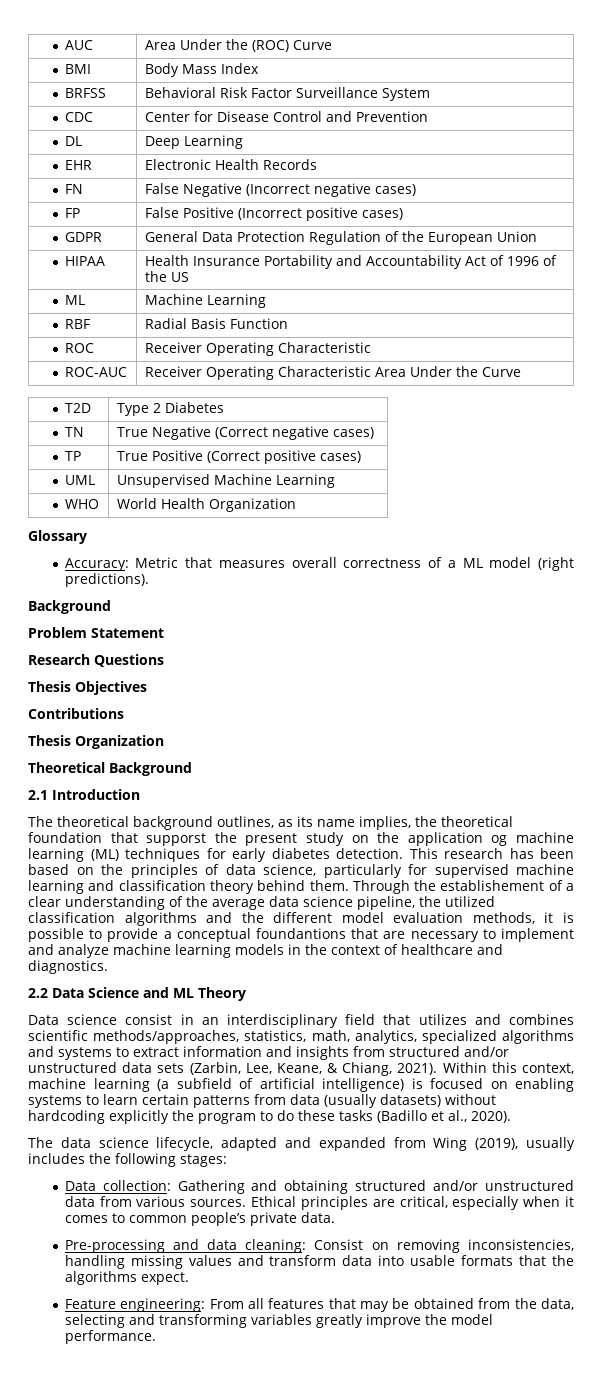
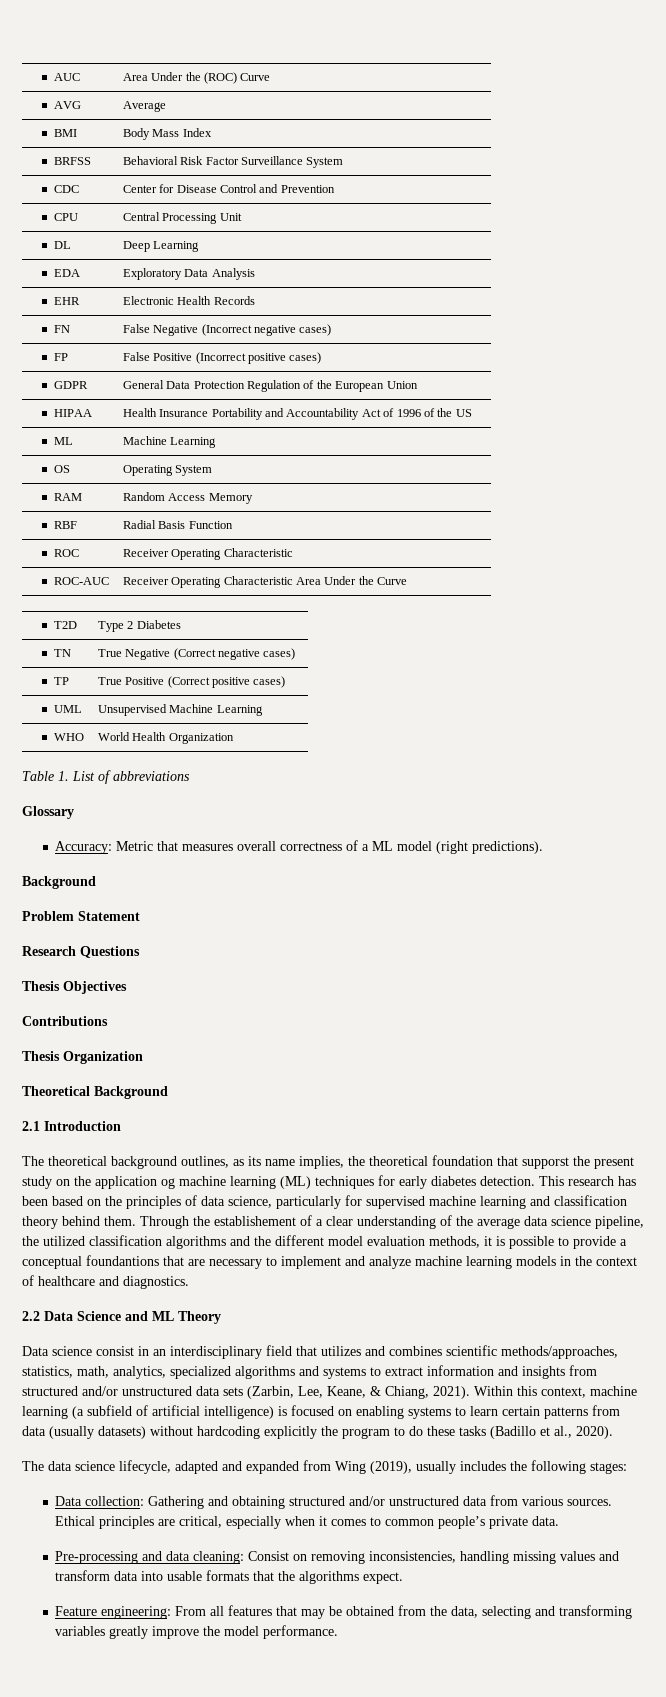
+ AVG | Average
+ CPU | Central Processing Unit
+ EDA | Exploratory Data Analysis
+ OS | Operating System
+ RAM | Random Access Memory
+ Table 1. List of abbreviations

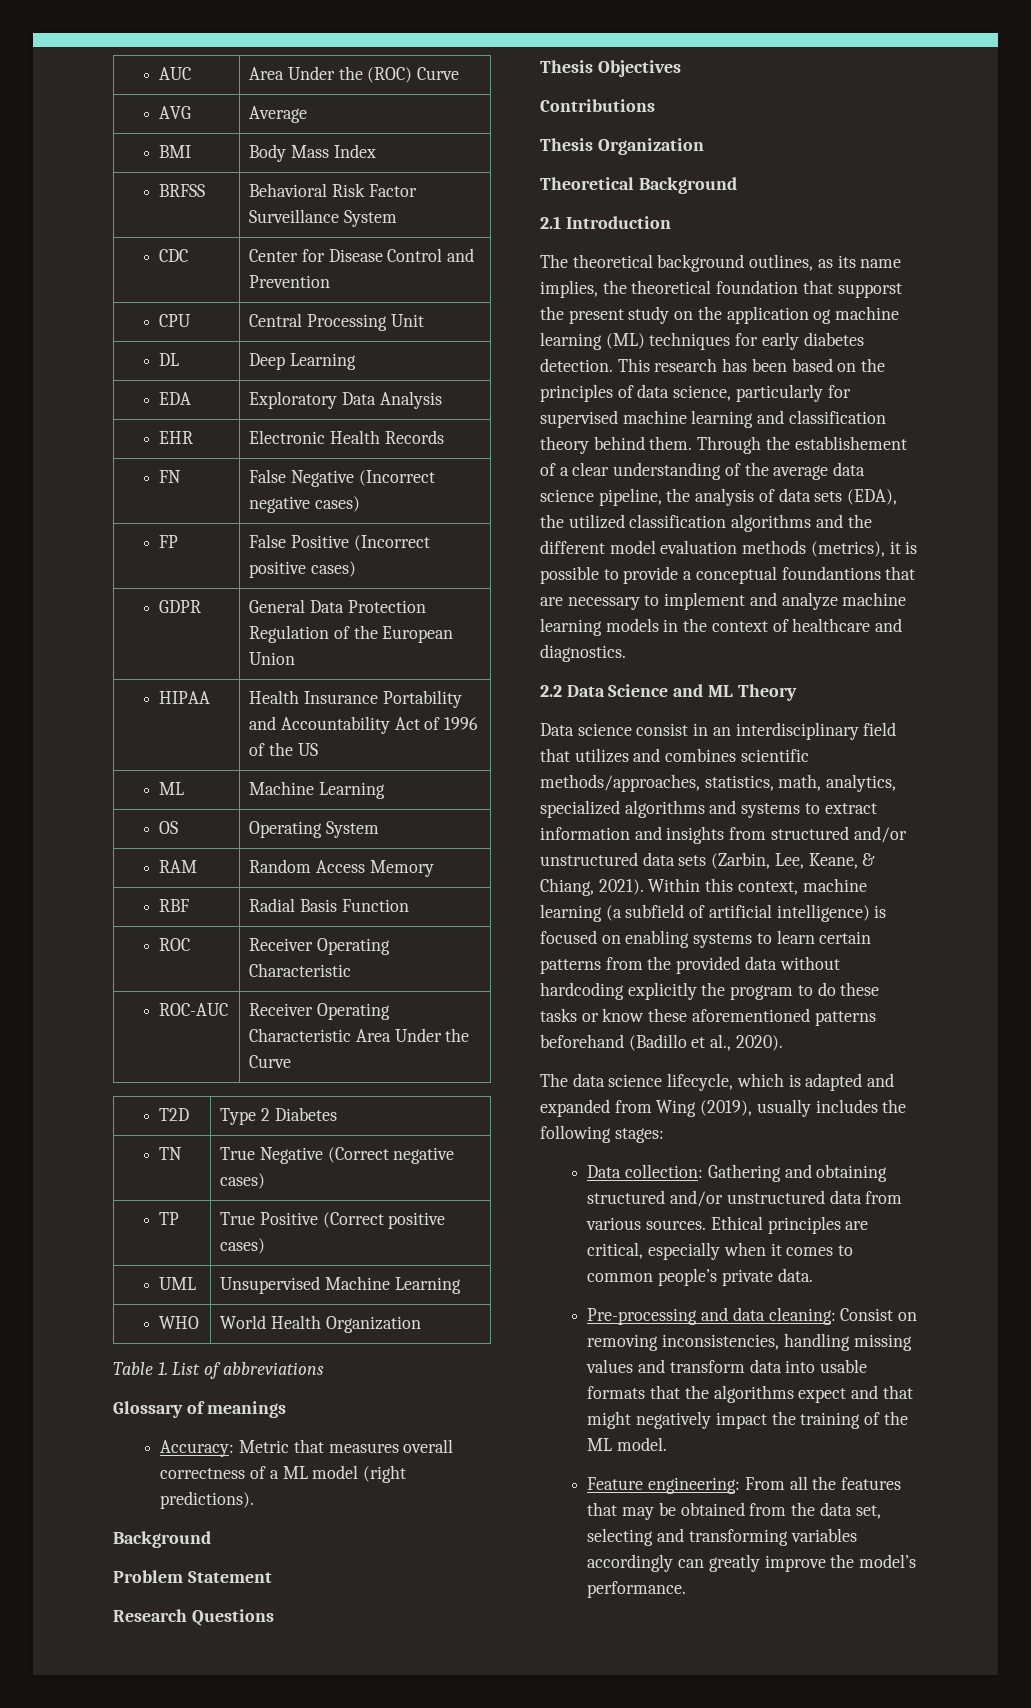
- Glossary
+ Glossary of meanings
- Through the establishement of a clear understanding of the average data science pipeline, the utilized classification algorithms and the different model evaluation methods, it is possible to provide a conceptual foundantions that are necessary to implement and analyze machine learning models in the context of healthcare and diagnostics.
+ Through the establishement of a clear understanding of the average data science pipeline, the analysis of data sets (EDA), the utilized classification algorithms and the different model evaluation methods (metrics), it is possible to provide a conceptual foundantions that are necessary to implement and analyze machine learning models in the context of healthcare and diagnostics.
- Within this context, machine learning (a subfield of artificial intelligence) is focused on enabling systems to learn certain patterns from data (usually datasets) without hardcoding explicitly the program to do these tasks (Badillo et al., 2020).
+ Within this context, machine learning (a subfield of artificial intelligence) is focused on enabling systems to learn certain patterns from the provided data without hardcoding explicitly the program to do these tasks or know these aforementioned patterns beforehand (Badillo et al., 2020).
- The data science lifecycle, adapted and expanded from Wing (2019), usually includes the following stages:
+ The data science lifecycle, which is adapted and expanded from Wing (2019), usually includes the following stages:
- Pre-processing and data cleaning: Consist on removing inconsistencies, handling missing values and transform data into usable formats that the algorithms expect.
+ Pre-processing and data cleaning: Consist on removing inconsistencies, handling missing values and transform data into usable formats that the algorithms expect and that might negatively impact the training of the ML model.
- Feature engineering: From all features that may be obtained from the data, selecting and transforming variables greatly improve the model performance.
+ Feature engineering: From all the features that may be obtained from the data set, selecting and transforming variables accordingly can greatly improve the model’s performance.

